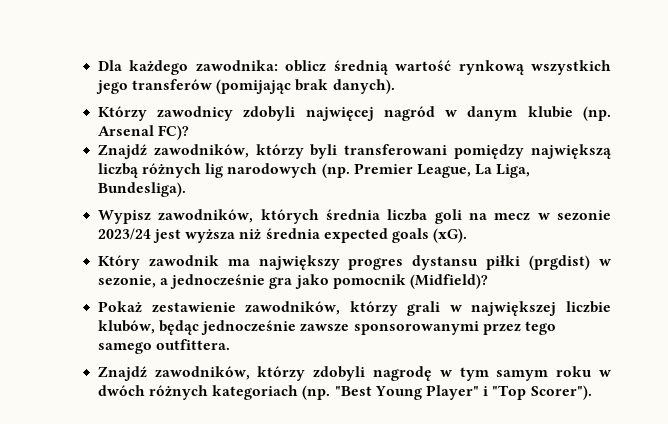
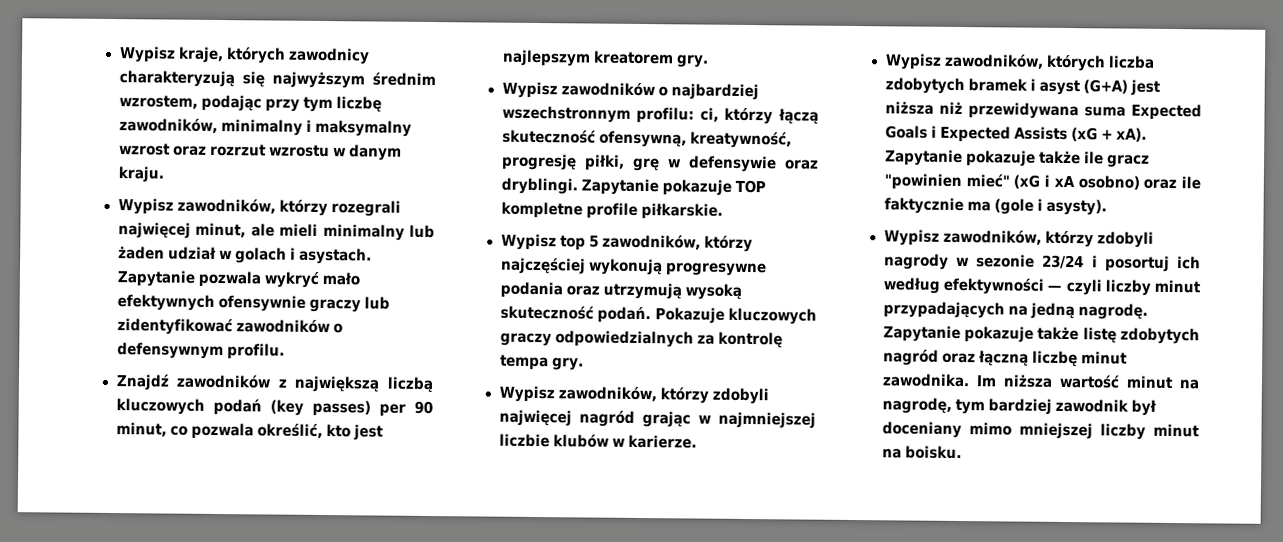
- Dla każdego zawodnika: oblicz średnią wartość rynkową wszystkich jego transferów (pomijając brak danych).
- Którzy zawodnicy zdobyli najwięcej nagród w danym klubie (np. Arsenal FC)?
- Znajdź zawodników, którzy byli transferowani pomiędzy największą liczbą różnych lig narodowych (np. Premier League, La Liga, Bundesliga).
- Wypisz zawodników, których średnia liczba goli na mecz w sezonie 2023/24 jest wyższa niż średnia expected goals (xG).
- Który zawodnik ma największy progres dystansu piłki (prgdist) w sezonie, a jednocześnie gra jako pomocnik (Midfield)?
- Pokaż zestawienie zawodników, którzy grali w największej liczbie klubów, będąc jednocześnie zawsze sponsorowanymi przez tego samego outfittera.
- Znajdź zawodników, którzy zdobyli nagrodę w tym samym roku w dwóch różnych kategoriach (np. "Best Young Player" i "Top Scorer").
+ Wypisz kraje, których zawodnicy charakteryzują się najwyższym średnim wzrostem, podając przy tym liczbę zawodników, minimalny i maksymalny wzrost oraz rozrzut wzrostu w danym kraju.
+ Wypisz zawodników, którzy rozegrali najwięcej minut, ale mieli minimalny lub żaden udział w golach i asystach. Zapytanie pozwala wykryć mało efektywnych ofensywnie graczy lub zidentyfikować zawodników o defensywnym profilu.
+ Znajdź zawodników z największą liczbą kluczowych podań (key passes) per 90 minut, co pozwala określić, kto jest najlepszym kreatorem gry.
+ Wypisz zawodników o najbardziej wszechstronnym profilu: ci, którzy łączą skuteczność ofensywną, kreatywność, progresję piłki, grę w defensywie oraz dryblingi. Zapytanie pokazuje TOP kompletne profile piłkarskie.
+ Wypisz top 5 zawodników, którzy najczęściej wykonują progresywne podania oraz utrzymują wysoką skuteczność podań. Pokazuje kluczowych graczy odpowiedzialnych za kontrolę tempa gry.
+ Wypisz zawodników, którzy zdobyli najwięcej nagród grając w najmniejszej liczbie klubów w karierze.
+ Wypisz zawodników, których liczba zdobytych bramek i asyst (G+A) jest niższa niż przewidywana suma Expected Goals i Expected Assists (xG + xA). Zapytanie pokazuje także ile gracz "powinien mieć" (xG i xA osobno) oraz ile faktycznie ma (gole i asysty).
+ Wypisz zawodników, którzy zdobyli nagrody w sezonie 23/24 i posortuj ich według efektywności — czyli liczby minut przypadających na jedną nagrodę. Zapytanie pokazuje także listę zdobytych nagród oraz łączną liczbę minut zawodnika. Im niższa wartość minut na nagrodę, tym bardziej zawodnik był doceniany mimo mniejszej liczby minut na boisku.

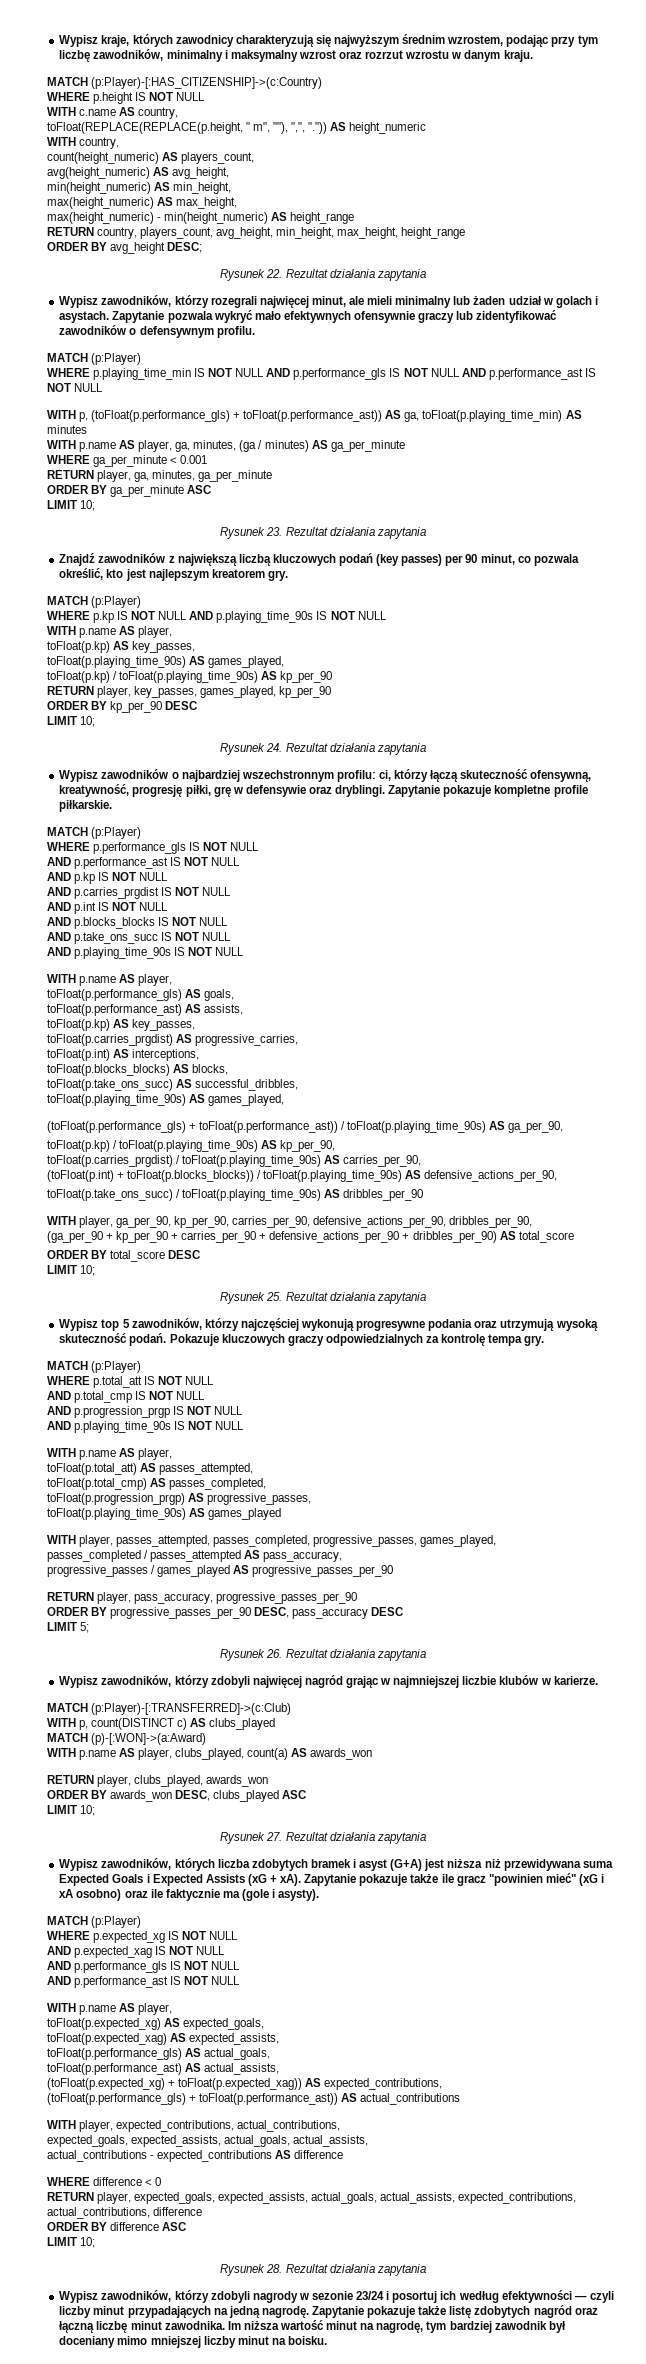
+ MATCH (p:Player)-[:HAS_CITIZENSHIP]->(c:Country)
+ WHERE p.height IS NOT NULL
+ WITH c.name AS country,
+ toFloat(REPLACE(REPLACE(p.height, " m", ""), ",", ".")) AS height_numeric
+ WITH country,
+ count(height_numeric) AS players_count,
+ avg(height_numeric) AS avg_height,
+ min(height_numeric) AS min_height,
+ max(height_numeric) AS max_height,
+ max(height_numeric) - min(height_numeric) AS height_range
+ RETURN country, players_count, avg_height, min_height, max_height, height_range
+ ORDER BY avg_height DESC;
+ Rysunek 22. Rezultat działania zapytania
  Zapytanie pozwala wykryć mało efektywnych ofensywnie graczy lub zidentyfikować zawodników o defensywnym profilu.
+ MATCH (p:Player)
+ WHERE p.playing_time_min IS NOT NULL AND p.performance_gls IS NOT NULL AND p.performance_ast IS NOT NULL
+ WITH p, (toFloat(p.performance_gls) + toFloat(p.performance_ast)) AS ga, toFloat(p.playing_time_min) AS minutes
+ WITH p.name AS player, ga, minutes, (ga / minutes) AS ga_per_minute
+ WHERE ga_per_minute < 0.001
+ RETURN player, ga, minutes, ga_per_minute
+ ORDER BY ga_per_minute ASC
+ LIMIT 10;
+ Rysunek 23. Rezultat działania zapytania
  Znajdź zawodników z największą liczbą kluczowych podań (key passes) per 90 minut, co pozwala określić, kto jest najlepszym kreatorem gry.
+ MATCH (p:Player)
+ WHERE p.kp IS NOT NULL AND p.playing_time_90s IS NOT NULL
+ WITH p.name AS player,
+ toFloat(p.kp) AS key_passes,
+ toFloat(p.playing_time_90s) AS games_played,
+ toFloat(p.kp) / toFloat(p.playing_time_90s) AS kp_per_90
+ RETURN player, key_passes, games_played, kp_per_90
+ ORDER BY kp_per_90 DESC
+ LIMIT 10;
+ Rysunek 24. Rezultat działania zapytania
- Zapytanie pokazuje TOP kompletne profile piłkarskie.
+ Zapytanie pokazuje kompletne profile piłkarskie.
+ MATCH (p:Player)
+ WHERE p.performance_gls IS NOT NULL
+ AND p.performance_ast IS NOT NULL
+ AND p.kp IS NOT NULL
+ AND p.carries_prgdist IS NOT NULL
+ AND p.int IS NOT NULL
+ AND p.blocks_blocks IS NOT NULL
+ AND p.take_ons_succ IS NOT NULL
+ AND p.playing_time_90s IS NOT NULL
+ WITH p.name AS player,
+ toFloat(p.performance_gls) AS goals,
+ toFloat(p.performance_ast) AS assists,
+ toFloat(p.kp) AS key_passes,
+ toFloat(p.carries_prgdist) AS progressive_carries,
+ toFloat(p.int) AS interceptions,
+ toFloat(p.blocks_blocks) AS blocks,
+ toFloat(p.take_ons_succ) AS successful_dribbles,
+ toFloat(p.playing_time_90s) AS games_played,
+ (toFloat(p.performance_gls) + toFloat(p.performance_ast)) / toFloat(p.playing_time_90s) AS ga_per_90,
+ toFloat(p.kp) / toFloat(p.playing_time_90s) AS kp_per_90,
+ toFloat(p.carries_prgdist) / toFloat(p.playing_time_90s) AS carries_per_90,
+ (toFloat(p.int) + toFloat(p.blocks_blocks)) / toFloat(p.playing_time_90s) AS defensive_actions_per_90,
+ toFloat(p.take_ons_succ) / toFloat(p.playing_time_90s) AS dribbles_per_90
+ WITH player, ga_per_90, kp_per_90, carries_per_90, defensive_actions_per_90, dribbles_per_90,
+ (ga_per_90 + kp_per_90 + carries_per_90 + defensive_actions_per_90 + dribbles_per_90) AS total_score
+ ORDER BY total_score DESC
+ LIMIT 10;
+ Rysunek 25. Rezultat działania zapytania
  Pokazuje kluczowych graczy odpowiedzialnych za kontrolę tempa gry.
+ MATCH (p:Player)
+ WHERE p.total_att IS NOT NULL
+ AND p.total_cmp IS NOT NULL
+ AND p.progression_prgp IS NOT NULL
+ AND p.playing_time_90s IS NOT NULL
+ WITH p.name AS player,
+ toFloat(p.total_att) AS passes_attempted,
+ toFloat(p.total_cmp) AS passes_completed,
+ toFloat(p.progression_prgp) AS progressive_passes,
+ toFloat(p.playing_time_90s) AS games_played
+ WITH player, passes_attempted, passes_completed, progressive_passes, games_played,
+ passes_completed / passes_attempted AS pass_accuracy,
+ progressive_passes / games_played AS progressive_passes_per_90
+ RETURN player, pass_accuracy, progressive_passes_per_90
+ ORDER BY progressive_passes_per_90 DESC, pass_accuracy DESC
+ LIMIT 5;
+ Rysunek 26. Rezultat działania zapytania
+ MATCH (p:Player)-[:TRANSFERRED]->(c:Club)
+ WITH p, count(DISTINCT c) AS clubs_played
+ MATCH (p)-[:WON]->(a:Award)
+ WITH p.name AS player, clubs_played, count(a) AS awards_won
+ RETURN player, clubs_played, awards_won
+ ORDER BY awards_won DESC, clubs_played ASC
+ LIMIT 10;
+ Rysunek 27. Rezultat działania zapytania
  Zapytanie pokazuje także ile gracz "powinien mieć" (xG i xA osobno) oraz ile faktycznie ma (gole i asysty).
+ MATCH (p:Player)
+ WHERE p.expected_xg IS NOT NULL
+ AND p.expected_xag IS NOT NULL
+ AND p.performance_gls IS NOT NULL
+ AND p.performance_ast IS NOT NULL
+ WITH p.name AS player,
+ toFloat(p.expected_xg) AS expected_goals,
+ toFloat(p.expected_xag) AS expected_assists,
+ toFloat(p.performance_gls) AS actual_goals,
+ toFloat(p.performance_ast) AS actual_assists,
+ (toFloat(p.expected_xg) + toFloat(p.expected_xag)) AS expected_contributions,
+ (toFloat(p.performance_gls) + toFloat(p.performance_ast)) AS actual_contributions
+ WITH player, expected_contributions, actual_contributions,
+ expected_goals, expected_assists, actual_goals, actual_assists,
+ actual_contributions - expected_contributions AS difference
+ WHERE difference < 0
+ RETURN player, expected_goals, expected_assists, actual_goals, actual_assists, expected_contributions, actual_contributions, difference
+ ORDER BY difference ASC
+ LIMIT 10;
+ Rysunek 28. Rezultat działania zapytania

